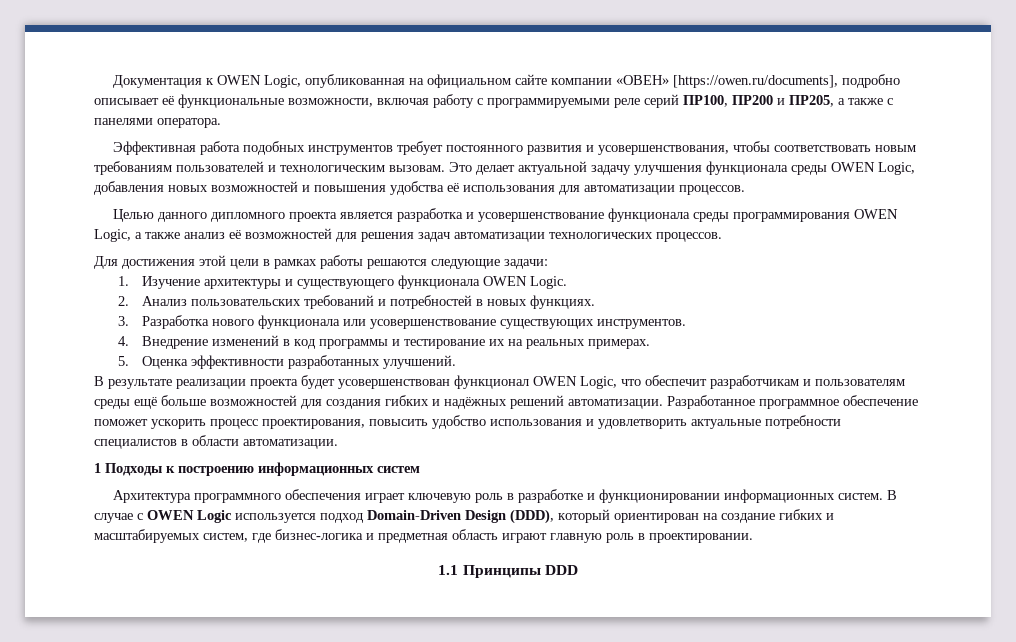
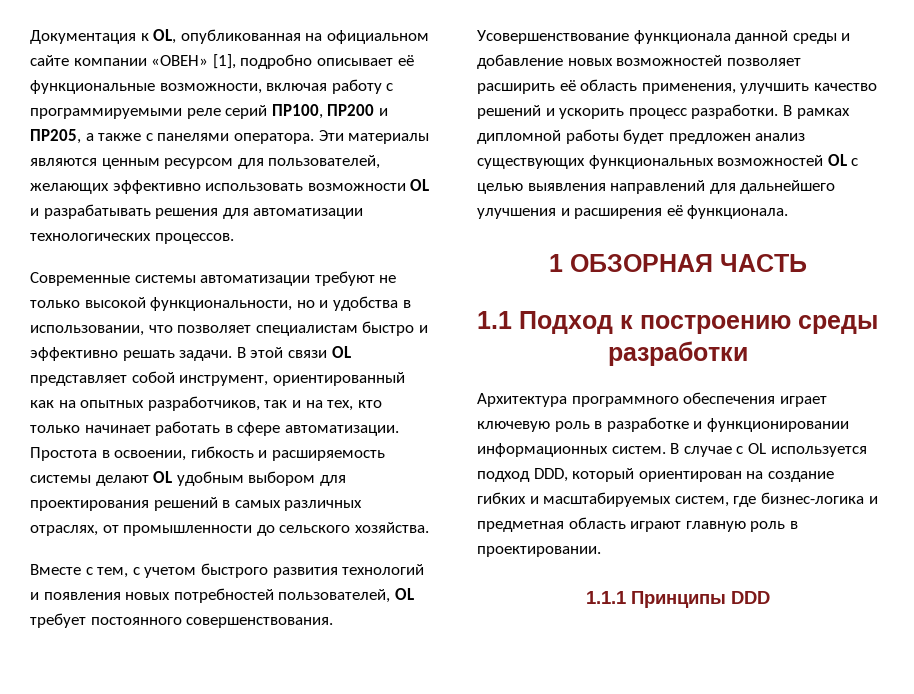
- Документация к OWEN Logic, опубликованная на официальном сайте компании «ОВЕН» [https://owen.ru/documents], подробно описывает её функциональные возможности, включая работу с программируемыми реле серий ПР100, ПР200 и ПР205, а также с панелями оператора.
- Эффективная работа подобных инструментов требует постоянного развития и усовершенствования, чтобы соответствовать новым требованиям пользователей и технологическим вызовам. Это делает актуальной задачу улучшения функционала среды OWEN Logic, добавления новых возможностей и повышения удобства её использования для автоматизации процессов.
- Целью данного дипломного проекта является разработка и усовершенствование функционала среды программирования OWEN Logic, а также анализ её возможностей для решения задач автоматизации технологических процессов.
- Для достижения этой цели в рамках работы решаются следующие задачи:
- 1. Изучение архитектуры и существующего функционала OWEN Logic.
- 2. Анализ пользовательских требований и потребностей в новых функциях.
- 3. Разработка нового функционала или усовершенствование существующих инструментов.
- 4. Внедрение изменений в код программы и тестирование их на реальных примерах.
- 5. Оценка эффективности разработанных улучшений.
- В результате реализации проекта будет усовершенствован функционал OWEN Logic, что обеспечит разработчикам и пользователям среды ещё больше возможностей для создания гибких и надёжных решений автоматизации. Разработанное программное обеспечение поможет ускорить процесс проектирования, повысить удобство использования и удовлетворить актуальные потребности специалистов в области автоматизации.
- 1 Подходы к построению информационных систем
+ Документация к OL, опубликованная на официальном сайте компании «ОВЕН» [1], подробно описывает её функциональные возможности, включая работу с программируемыми реле серий ПР100, ПР200 и ПР205, а также с панелями оператора. Эти материалы являются ценным ресурсом для пользователей, желающих эффективно использовать возможности OL и разрабатывать решения для автоматизации технологических процессов.
+ Современные системы автоматизации требуют не только высокой функциональности, но и удобства в использовании, что позволяет специалистам быстро и эффективно решать задачи. В этой связи OL представляет собой инструмент, ориентированный как на опытных разработчиков, так и на тех, кто только начинает работать в сфере автоматизации. Простота в освоении, гибкость и расширяемость системы делают OL удобным выбором для проектирования решений в самых различных отраслях, от промышленности до сельского хозяйства.
+ Вместе с тем, с учетом быстрого развития технологий и появления новых потребностей пользователей, OL требует постоянного совершенствования. Усовершенствование функционала данной среды и добавление новых возможностей позволяет расширить её область применения, улучшить качество решений и ускорить процесс разработки. В рамках дипломной работы будет предложен анализ существующих функциональных возможностей OL с целью выявления направлений для дальнейшего улучшения и расширения её функционала.
+ 1 ОБЗОРНАЯ ЧАСТЬ
+ 1.1 Подход к построению срeды разработки
- В случае с OWEN Logic используется подход Domain-Driven Design (DDD), который ориентирован на создание гибких и масштабируемых систем, где бизнес-логика и предметная область играют главную роль в проектировании.
+ В случае с OL используется подход DDD, который ориентирован на создание гибких и масштабируемых систем, где бизнес-логика и предметная область играют главную роль в проектировании.
- 1.1 Принципы DDD
+ 1.1.1 Принципы DDD

